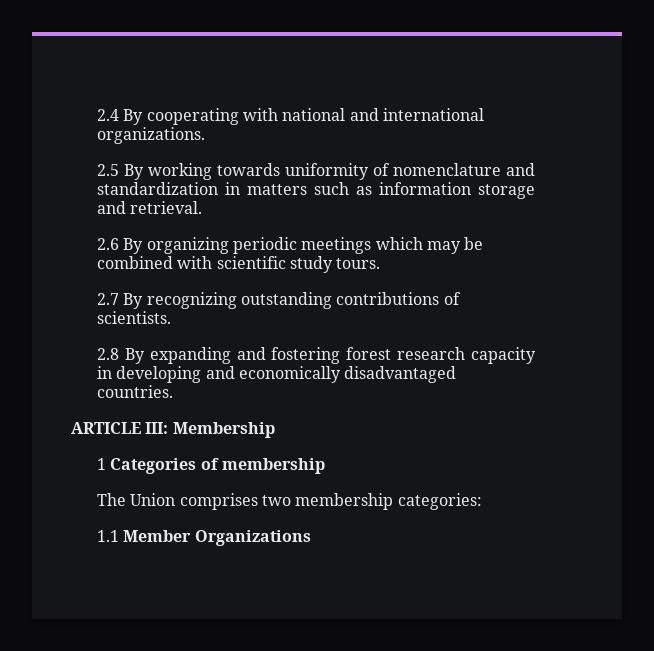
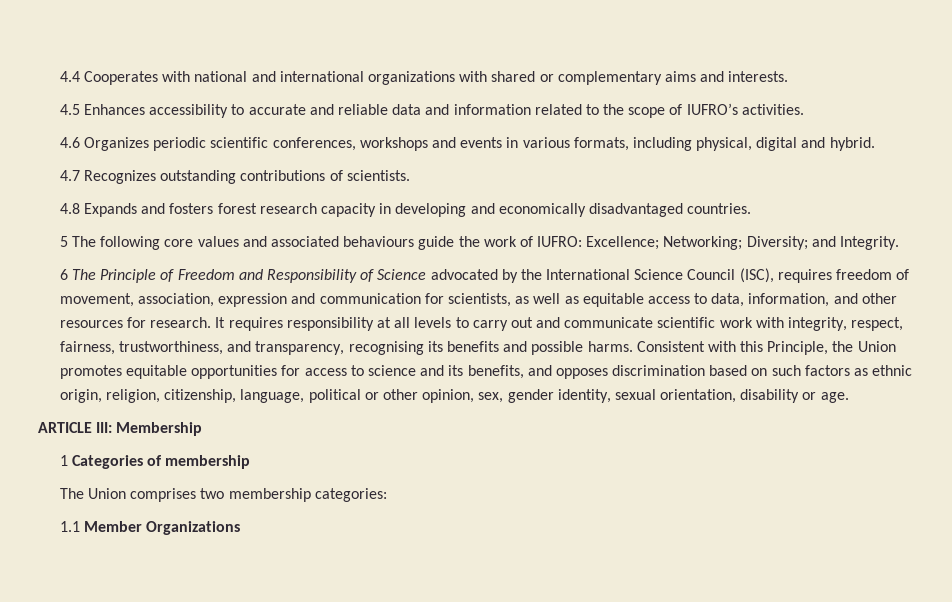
- 2.4 By cooperating with national and international organizations.
- 2.5 By working towards uniformity of nomenclature and standardization in matters such as information storage and retrieval.
- 2.6 By organizing periodic meetings which may be combined with scientific study tours.
- 2.7 By recognizing outstanding contributions of scientists.
+ 4.4 Cooperates with national and international organizations with shared or complementary aims and interests.
+ 4.5 Enhances accessibility to accurate and reliable data and information related to the scope of IUFRO’s activities.
+ 4.6 Organizes periodic scientific conferences, workshops and events in various formats, including physical, digital and hybrid.
+ 4.7 Recognizes outstanding contributions of scientists.
- 2.8 By expanding and fostering forest research capacity in developing and economically disadvantaged countries.
+ 4.8 Expands and fosters forest research capacity in developing and economically disadvantaged countries.
+ 5 The following core values and associated behaviours guide the work of IUFRO: Excellence; Networking; Diversity; and Integrity.
+ 6 The Principle of Freedom and Responsibility of Science advocated by the International Science Council (ISC), requires freedom of movement, association, expression and communication for scientists, as well as equitable access to data, information, and other resources for research. It requires responsibility at all levels to carry out and communicate scientific work with integrity, respect, fairness, trustworthiness, and transparency, recognising its benefits and possible harms. Consistent with this Principle, the Union promotes equitable opportunities for access to science and its benefits, and opposes discrimination based on such factors as ethnic origin, religion, citizenship, language, political or other opinion, sex, gender identity, sexual orientation, disability or age.

